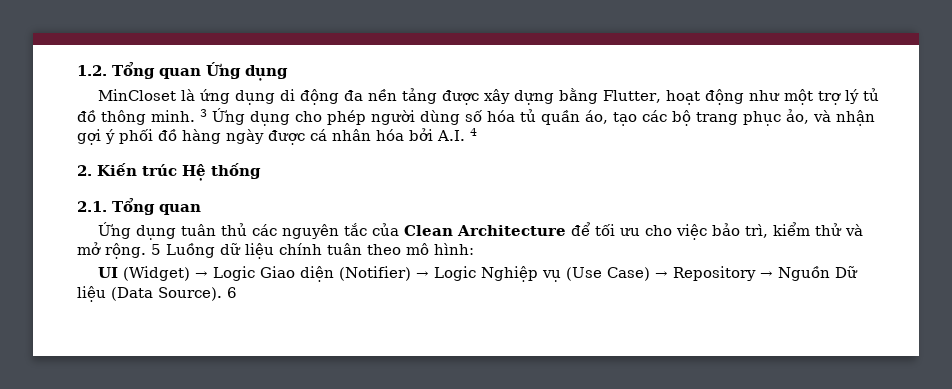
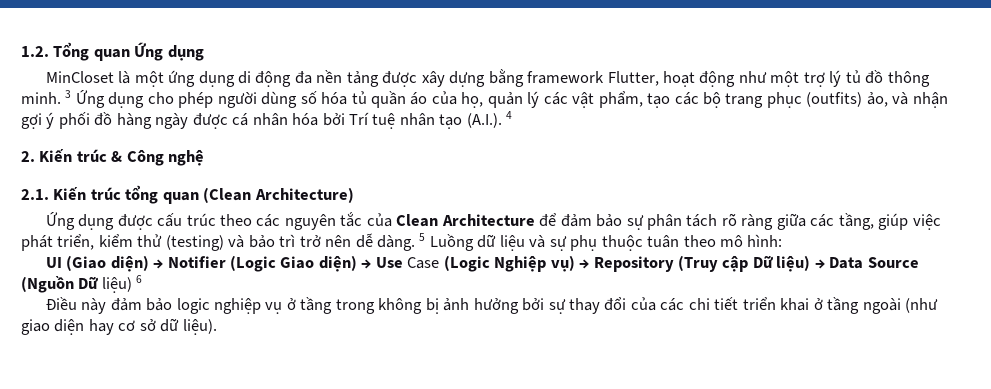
- MinCloset là ứng dụng di động đa nền tảng được xây dựng bằng Flutter, hoạt động như một trợ lý tủ đồ thông minh.
+ MinCloset là một ứng dụng di động đa nền tảng được xây dựng bằng framework Flutter, hoạt động như một trợ lý tủ đồ thông minh.
- 3 Ứng dụng cho phép người dùng số hóa tủ quần áo, tạo các bộ trang phục ảo, và nhận gợi ý phối đồ hàng ngày được cá nhân hóa bởi A.I. 4
+ 3 Ứng dụng cho phép người dùng số hóa tủ quần áo của họ, quản lý các vật phẩm, tạo các bộ trang phục (outfits) ảo, và nhận gợi ý phối đồ hàng ngày được cá nhân hóa bởi Trí tuệ nhân tạo (A.I.). 4
- 2. Kiến trúc Hệ thống
- 2.1. Tổng quan
- Ứng dụng tuân thủ các nguyên tắc của Clean Architecture để tối ưu cho việc bảo trì, kiểm thử và mở rộng. 5 Luồng dữ liệu chính tuân theo mô hình:
+ 2. Kiến trúc & Công nghệ
+ 2.1. Kiến trúc tổng quan (Clean Architecture)
+ Ứng dụng được cấu trúc theo các nguyên tắc của Clean Architecture để đảm bảo sự phân tách rõ ràng giữa các tầng, giúp việc phát triển, kiểm thử (testing) và bảo trì trở nên dễ dàng. 5 Luồng dữ liệu và sự phụ thuộc tuân theo mô hình:
- UI (Widget) → Logic Giao diện (Notifier) → Logic Nghiệp vụ (Use Case) → Repository → Nguồn Dữ liệu (Data Source). 6
+ UI (Giao diện) → Notifier (Logic Giao diện) → Use Case (Logic Nghiệp vụ) → Repository (Truy cập Dữ liệu) → Data Source (Nguồn Dữ liệu) 6
+ Điều này đảm bảo logic nghiệp vụ ở tầng trong không bị ảnh hưởng bởi sự thay đổi của các chi tiết triển khai ở tầng ngoài (như giao diện hay cơ sở dữ liệu).

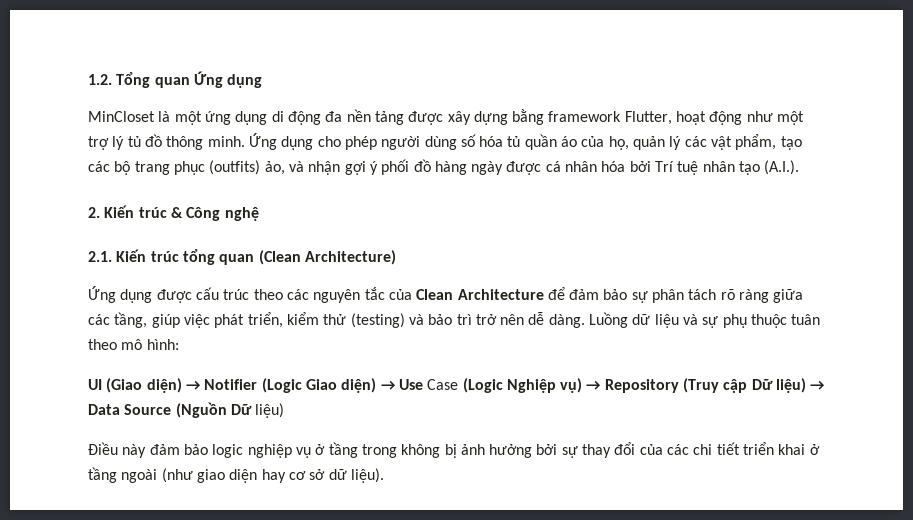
- 3 Ứng dụng cho phép người dùng số hóa tủ quần áo của họ, quản lý các vật phẩm, tạo các bộ trang phục (outfits) ảo, và nhận gợi ý phối đồ hàng ngày được cá nhân hóa bởi Trí tuệ nhân tạo (A.I.). 4
+ Ứng dụng cho phép người dùng số hóa tủ quần áo của họ, quản lý các vật phẩm, tạo các bộ trang phục (outfits) ảo, và nhận gợi ý phối đồ hàng ngày được cá nhân hóa bởi Trí tuệ nhân tạo (A.I.).
- 5 Luồng dữ liệu và sự phụ thuộc tuân theo mô hình:
+ Luồng dữ liệu và sự phụ thuộc tuân theo mô hình:
- UI (Giao diện) → Notifier (Logic Giao diện) → Use Case (Logic Nghiệp vụ) → Repository (Truy cập Dữ liệu) → Data Source (Nguồn Dữ liệu) 6
+ UI (Giao diện) → Notifier (Logic Giao diện) → Use Case (Logic Nghiệp vụ) → Repository (Truy cập Dữ liệu) → Data Source (Nguồn Dữ liệu)

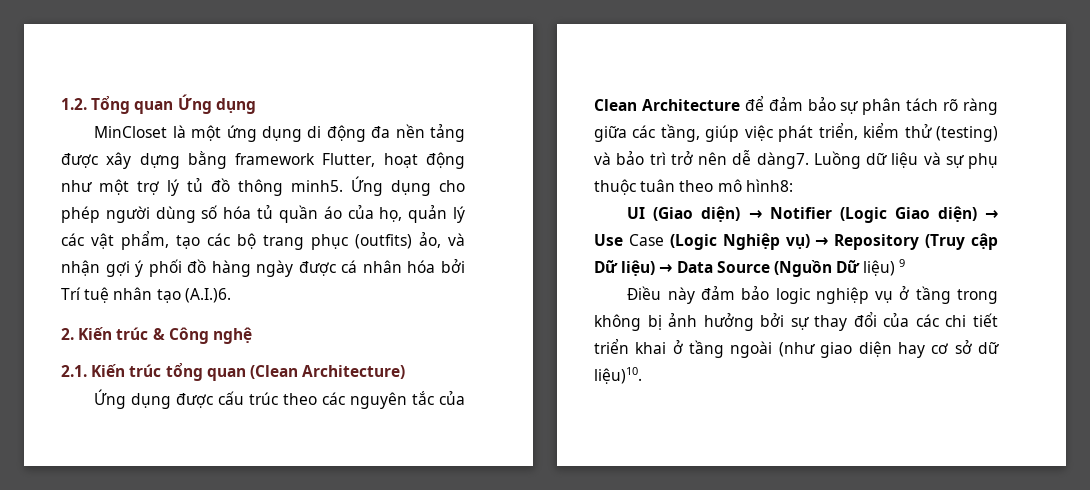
- MinCloset là một ứng dụng di động đa nền tảng được xây dựng bằng framework Flutter, hoạt động như một trợ lý tủ đồ thông minh.
+ MinCloset là một ứng dụng di động đa nền tảng được xây dựng bằng framework Flutter, hoạt động như một trợ lý tủ đồ thông minh5.
- Ứng dụng cho phép người dùng số hóa tủ quần áo của họ, quản lý các vật phẩm, tạo các bộ trang phục (outfits) ảo, và nhận gợi ý phối đồ hàng ngày được cá nhân hóa bởi Trí tuệ nhân tạo (A.I.).
+ Ứng dụng cho phép người dùng số hóa tủ quần áo của họ, quản lý các vật phẩm, tạo các bộ trang phục (outfits) ảo, và nhận gợi ý phối đồ hàng ngày được cá nhân hóa bởi Trí tuệ nhân tạo (A.I.)6.
- Ứng dụng được cấu trúc theo các nguyên tắc của Clean Architecture để đảm bảo sự phân tách rõ ràng giữa các tầng, giúp việc phát triển, kiểm thử (testing) và bảo trì trở nên dễ dàng.
+ Ứng dụng được cấu trúc theo các nguyên tắc của Clean Architecture để đảm bảo sự phân tách rõ ràng giữa các tầng, giúp việc phát triển, kiểm thử (testing) và bảo trì trở nên dễ dàng7.
- Luồng dữ liệu và sự phụ thuộc tuân theo mô hình:
+ Luồng dữ liệu và sự phụ thuộc tuân theo mô hình8:
- UI (Giao diện) → Notifier (Logic Giao diện) → Use Case (Logic Nghiệp vụ) → Repository (Truy cập Dữ liệu) → Data Source (Nguồn Dữ liệu)
+ UI (Giao diện) → Notifier (Logic Giao diện) → Use Case (Logic Nghiệp vụ) → Repository (Truy cập Dữ liệu) → Data Source (Nguồn Dữ liệu) 9
- Điều này đảm bảo logic nghiệp vụ ở tầng trong không bị ảnh hưởng bởi sự thay đổi của các chi tiết triển khai ở tầng ngoài (như giao diện hay cơ sở dữ liệu).
+ Điều này đảm bảo logic nghiệp vụ ở tầng trong không bị ảnh hưởng bởi sự thay đổi của các chi tiết triển khai ở tầng ngoài (như giao diện hay cơ sở dữ liệu)10.

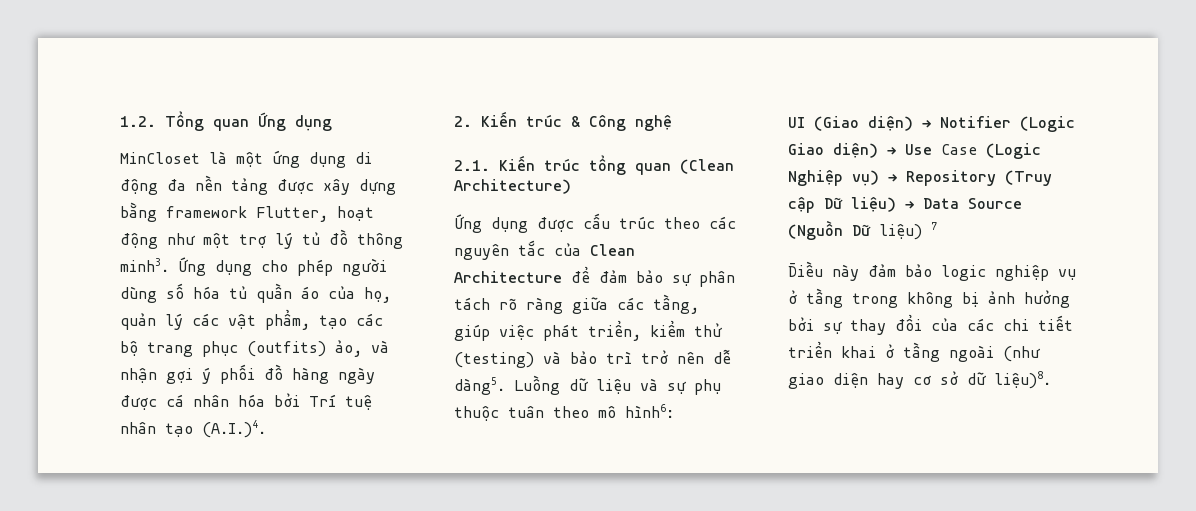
- MinCloset là một ứng dụng di động đa nền tảng được xây dựng bằng framework Flutter, hoạt động như một trợ lý tủ đồ thông minh5.
+ MinCloset là một ứng dụng di động đa nền tảng được xây dựng bằng framework Flutter, hoạt động như một trợ lý tủ đồ thông minh3.
- Ứng dụng cho phép người dùng số hóa tủ quần áo của họ, quản lý các vật phẩm, tạo các bộ trang phục (outfits) ảo, và nhận gợi ý phối đồ hàng ngày được cá nhân hóa bởi Trí tuệ nhân tạo (A.I.)6.
+ Ứng dụng cho phép người dùng số hóa tủ quần áo của họ, quản lý các vật phẩm, tạo các bộ trang phục (outfits) ảo, và nhận gợi ý phối đồ hàng ngày được cá nhân hóa bởi Trí tuệ nhân tạo (A.I.)4.
- Ứng dụng được cấu trúc theo các nguyên tắc của Clean Architecture để đảm bảo sự phân tách rõ ràng giữa các tầng, giúp việc phát triển, kiểm thử (testing) và bảo trì trở nên dễ dàng7.
+ Ứng dụng được cấu trúc theo các nguyên tắc của Clean Architecture để đảm bảo sự phân tách rõ ràng giữa các tầng, giúp việc phát triển, kiểm thử (testing) và bảo trì trở nên dễ dàng5.
- Luồng dữ liệu và sự phụ thuộc tuân theo mô hình8:
+ Luồng dữ liệu và sự phụ thuộc tuân theo mô hình6:
- UI (Giao diện) → Notifier (Logic Giao diện) → Use Case (Logic Nghiệp vụ) → Repository (Truy cập Dữ liệu) → Data Source (Nguồn Dữ liệu) 9
+ UI (Giao diện) → Notifier (Logic Giao diện) → Use Case (Logic Nghiệp vụ) → Repository (Truy cập Dữ liệu) → Data Source (Nguồn Dữ liệu) 7
- Điều này đảm bảo logic nghiệp vụ ở tầng trong không bị ảnh hưởng bởi sự thay đổi của các chi tiết triển khai ở tầng ngoài (như giao diện hay cơ sở dữ liệu)10.
+ Điều này đảm bảo logic nghiệp vụ ở tầng trong không bị ảnh hưởng bởi sự thay đổi của các chi tiết triển khai ở tầng ngoài (như giao diện hay cơ sở dữ liệu)8.

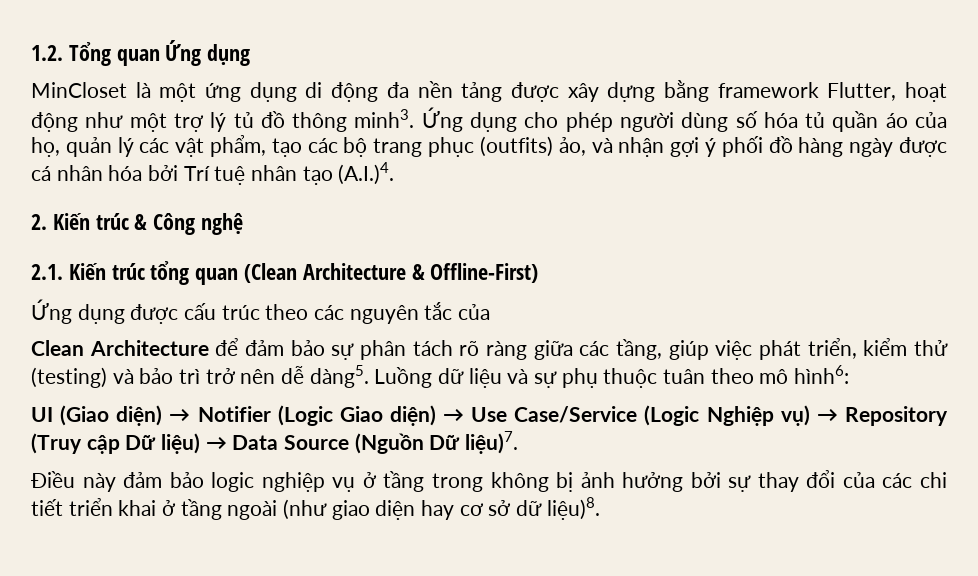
- 2.1. Kiến trúc tổng quan (Clean Architecture)
+ 2.1. Kiến trúc tổng quan (Clean Architecture & Offline-First)
- Ứng dụng được cấu trúc theo các nguyên tắc của Clean Architecture để đảm bảo sự phân tách rõ ràng giữa các tầng, giúp việc phát triển, kiểm thử (testing) và bảo trì trở nên dễ dàng5.
+ Ứng dụng được cấu trúc theo các nguyên tắc của
+ Clean Architecture để đảm bảo sự phân tách rõ ràng giữa các tầng, giúp việc phát triển, kiểm thử (testing) và bảo trì trở nên dễ dàng5.
- UI (Giao diện) → Notifier (Logic Giao diện) → Use Case (Logic Nghiệp vụ) → Repository (Truy cập Dữ liệu) → Data Source (Nguồn Dữ liệu) 7
+ UI (Giao diện) → Notifier (Logic Giao diện) → Use Case/Service (Logic Nghiệp vụ) → Repository (Truy cập Dữ liệu) → Data Source (Nguồn Dữ liệu)7.

